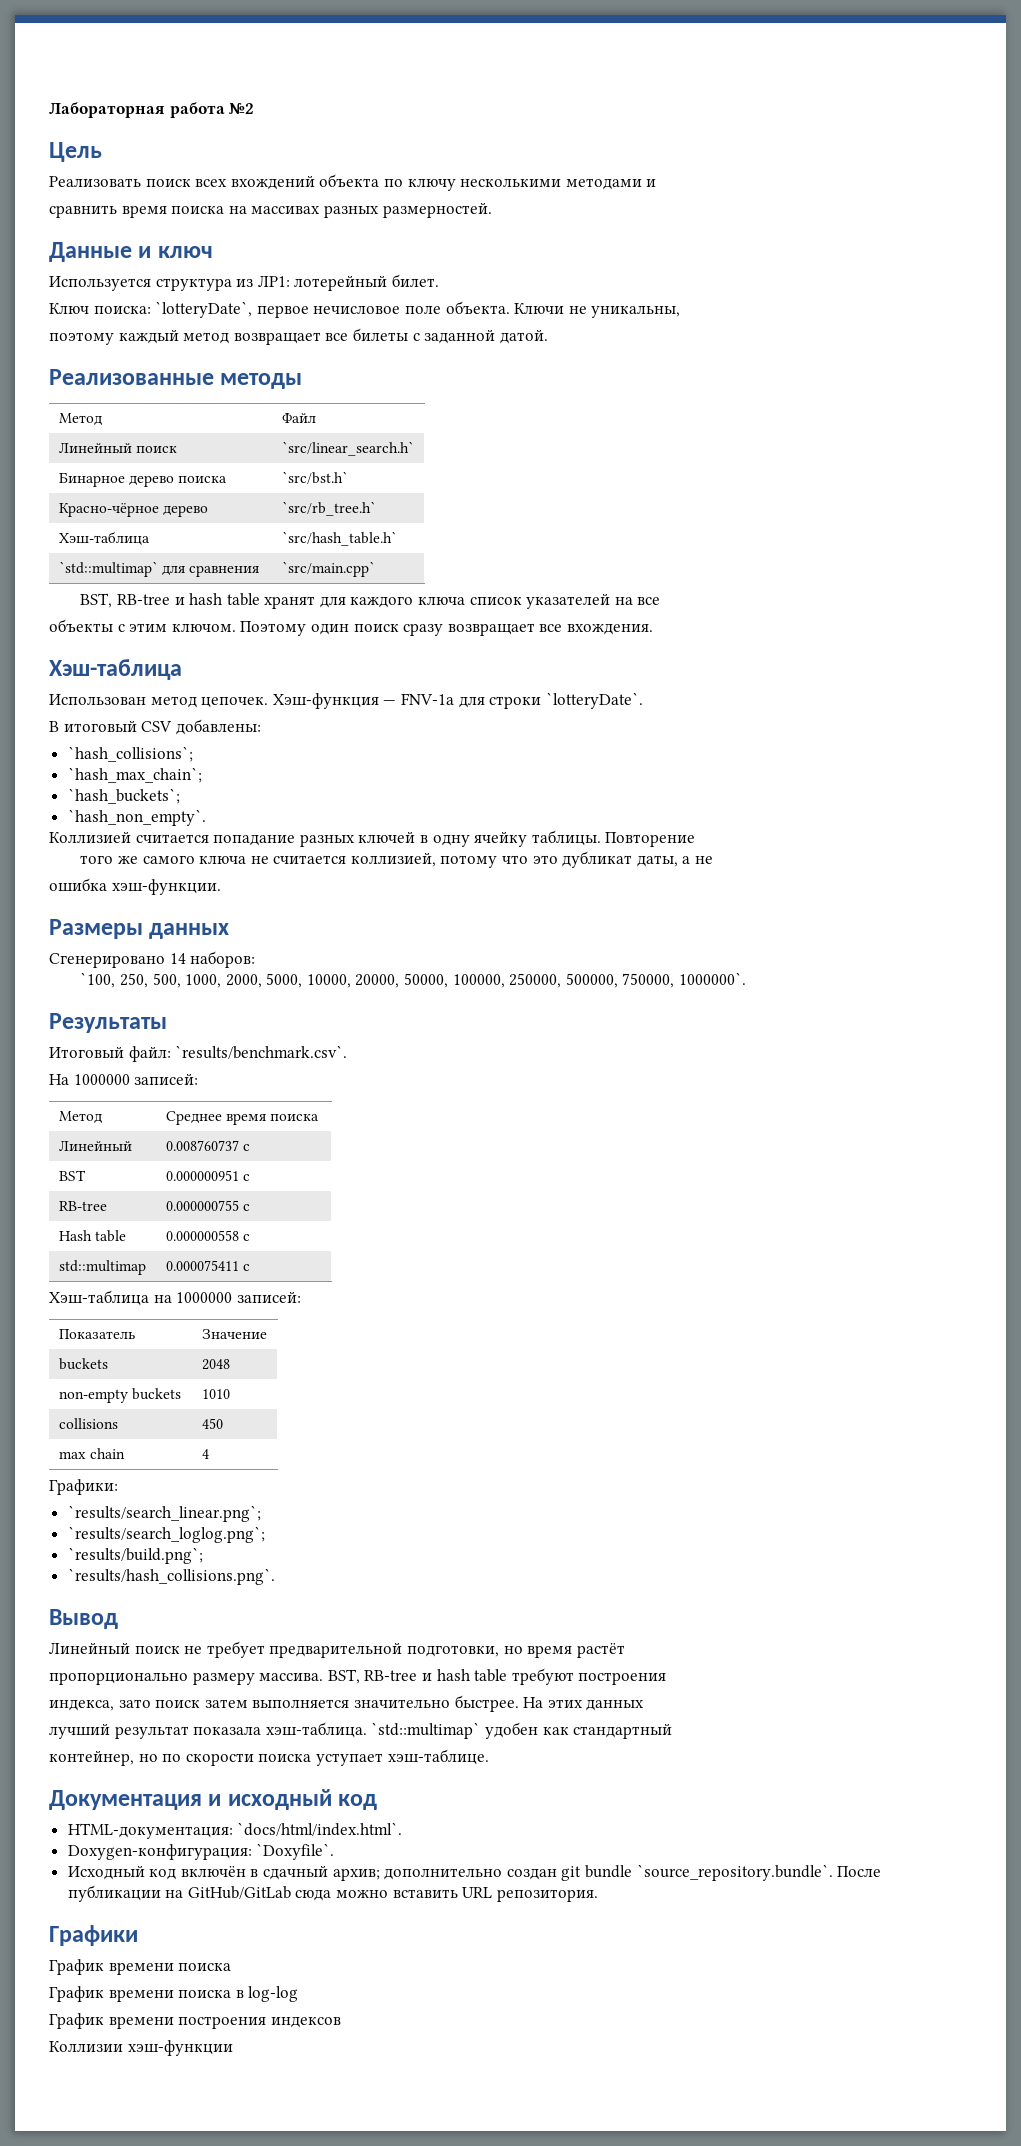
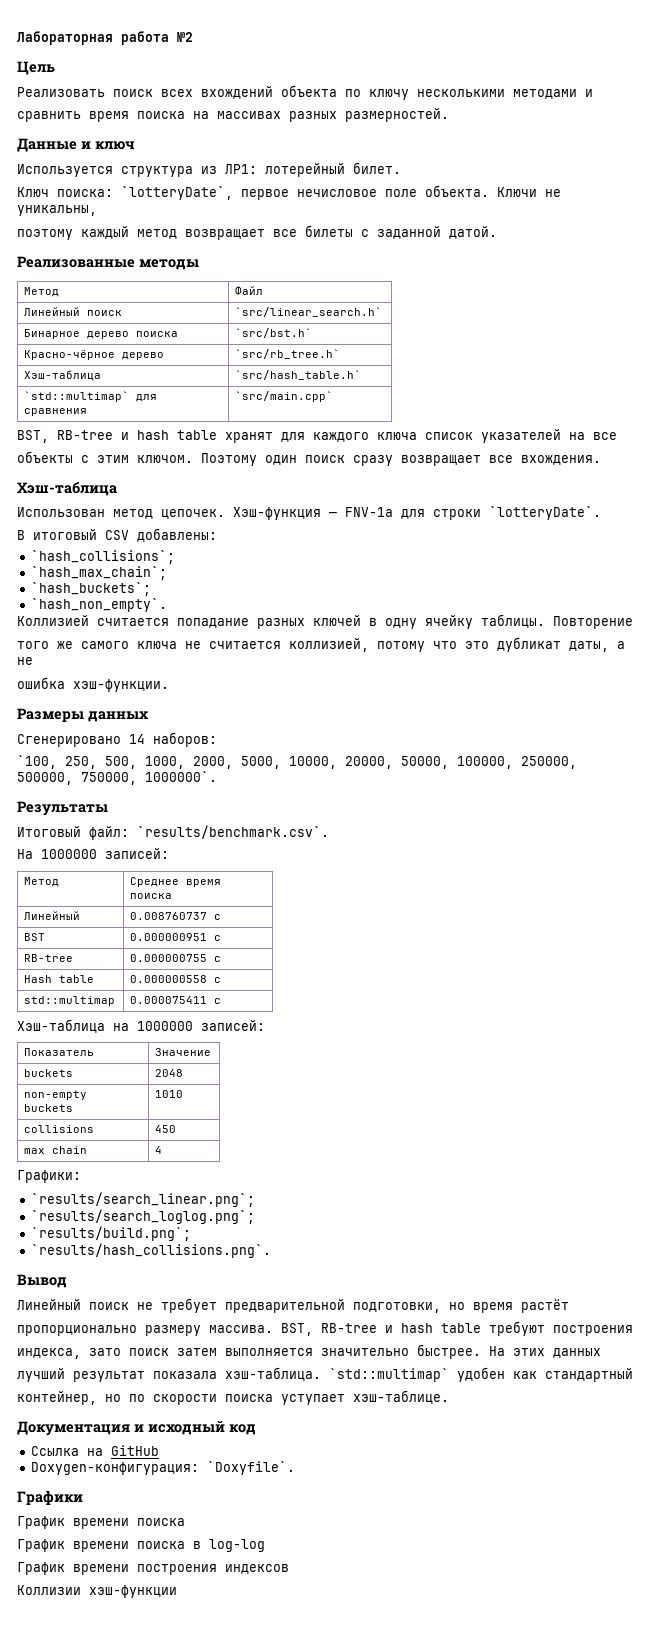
- HTML-документация: `docs/html/index.html`.
+ Cсылка на GitHub
- Исходный код включён в сдачный архив; дополнительно создан git bundle `source_repository.bundle`. После публикации на GitHub/GitLab сюда можно вставить URL репозитория.

